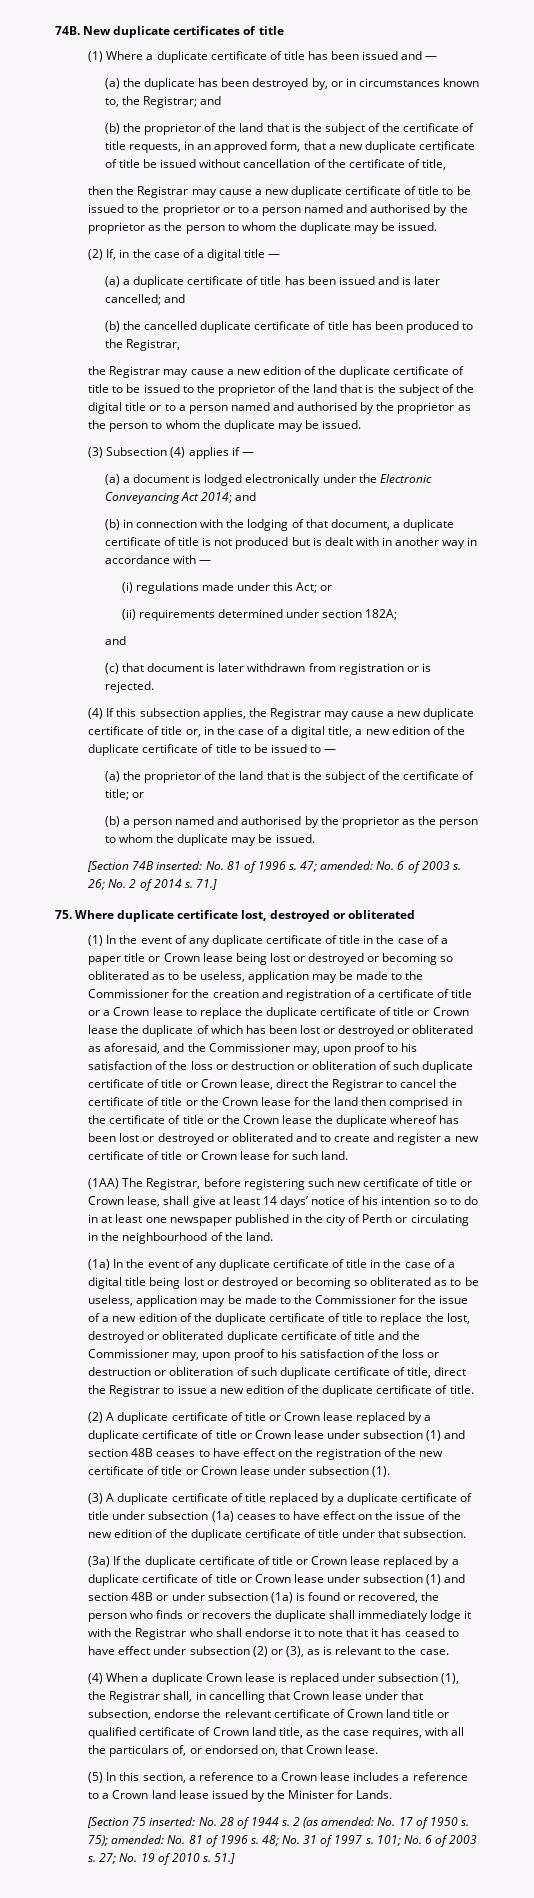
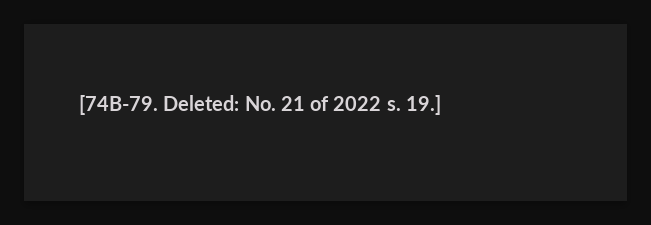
- 74B. New duplicate certificates of title
- (1) Where a duplicate certificate of title has been issued and —
- (a) the duplicate has been destroyed by, or in circumstances known to, the Registrar; and
- (b) the proprietor of the land that is the subject of the certificate of title requests, in an approved form, that a new duplicate certificate of title be issued without cancellation of the certificate of title,
- then the Registrar may cause a new duplicate certificate of title to be issued to the proprietor or to a person named and authorised by the proprietor as the person to whom the duplicate may be issued.
- (2) If, in the case of a digital title —
- (a) a duplicate certificate of title has been issued and is later cancelled; and
- (b) the cancelled duplicate certificate of title has been produced to the Registrar,
- the Registrar may cause a new edition of the duplicate certificate of title to be issued to the proprietor of the land that is the subject of the digital title or to a person named and authorised by the proprietor as the person to whom the duplicate may be issued.
- (3) Subsection (4) applies if —
- (a) a document is lodged electronically under the Electronic Conveyancing Act 2014; and
- (b) in connection with the lodging of that document, a duplicate certificate of title is not produced but is dealt with in another way in accordance with —
- (i) regulations made under this Act; or
- (ii) requirements determined under section 182A;
- and
- (c) that document is later withdrawn from registration or is rejected.
- (4) If this subsection applies, the Registrar may cause a new duplicate certificate of title or, in the case of a digital title, a new edition of the duplicate certificate of title to be issued to —
- (a) the proprietor of the land that is the subject of the certificate of title; or
- (b) a person named and authorised by the proprietor as the person to whom the duplicate may be issued.
- [Section 74B inserted: No. 81 of 1996 s. 47; amended: No. 6 of 2003 s. 26; No. 2 of 2014 s. 71.]
- 75. Where duplicate certificate lost, destroyed or obliterated
- (1) In the event of any duplicate certificate of title in the case of a paper title or Crown lease being lost or destroyed or becoming so obliterated as to be useless, application may be made to the Commissioner for the creation and registration of a certificate of title or a Crown lease to replace the duplicate certificate of title or Crown lease the duplicate of which has been lost or destroyed or obliterated as aforesaid, and the Commissioner may, upon proof to his satisfaction of the loss or destruction or obliteration of such duplicate certificate of title or Crown lease, direct the Registrar to cancel the certificate of title or the Crown lease for the land then comprised in the certificate of title or the Crown lease the duplicate whereof has been lost or destroyed or obliterated and to create and register a new certificate of title or Crown lease for such land.
- (1AA) The Registrar, before registering such new certificate of title or Crown lease, shall give at least 14 days’ notice of his intention so to do in at least one newspaper published in the city of Perth or circulating in the neighbourhood of the land.
- (1a) In the event of any duplicate certificate of title in the case of a digital title being lost or destroyed or becoming so obliterated as to be useless, application may be made to the Commissioner for the issue of a new edition of the duplicate certificate of title to replace the lost, destroyed or obliterated duplicate certificate of title and the Commissioner may, upon proof to his satisfaction of the loss or destruction or obliteration of such duplicate certificate of title, direct the Registrar to issue a new edition of the duplicate certificate of title.
- (2) A duplicate certificate of title or Crown lease replaced by a duplicate certificate of title or Crown lease under subsection (1) and section 48B ceases to have effect on the registration of the new certificate of title or Crown lease under subsection (1).
- (3) A duplicate certificate of title replaced by a duplicate certificate of title under subsection (1a) ceases to have effect on the issue of the new edition of the duplicate certificate of title under that subsection.
- (3a) If the duplicate certificate of title or Crown lease replaced by a duplicate certificate of title or Crown lease under subsection (1) and section 48B or under subsection (1a) is found or recovered, the person who finds or recovers the duplicate shall immediately lodge it with the Registrar who shall endorse it to note that it has ceased to have effect under subsection (2) or (3), as is relevant to the case.
- (4) When a duplicate Crown lease is replaced under subsection (1), the Registrar shall, in cancelling that Crown lease under that subsection, endorse the relevant certificate of Crown land title or qualified certificate of Crown land title, as the case requires, with all the particulars of, or endorsed on, that Crown lease.
- (5) In this section, a reference to a Crown lease includes a reference to a Crown land lease issued by the Minister for Lands.
- [Section 75 inserted: No. 28 of 1944 s. 2 (as amended: No. 17 of 1950 s. 75); amended: No. 81 of 1996 s. 48; No. 31 of 1997 s. 101; No. 6 of 2003 s. 27; No. 19 of 2010 s. 51.]
+ [74B-79. Deleted: No. 21 of 2022 s. 19.]

